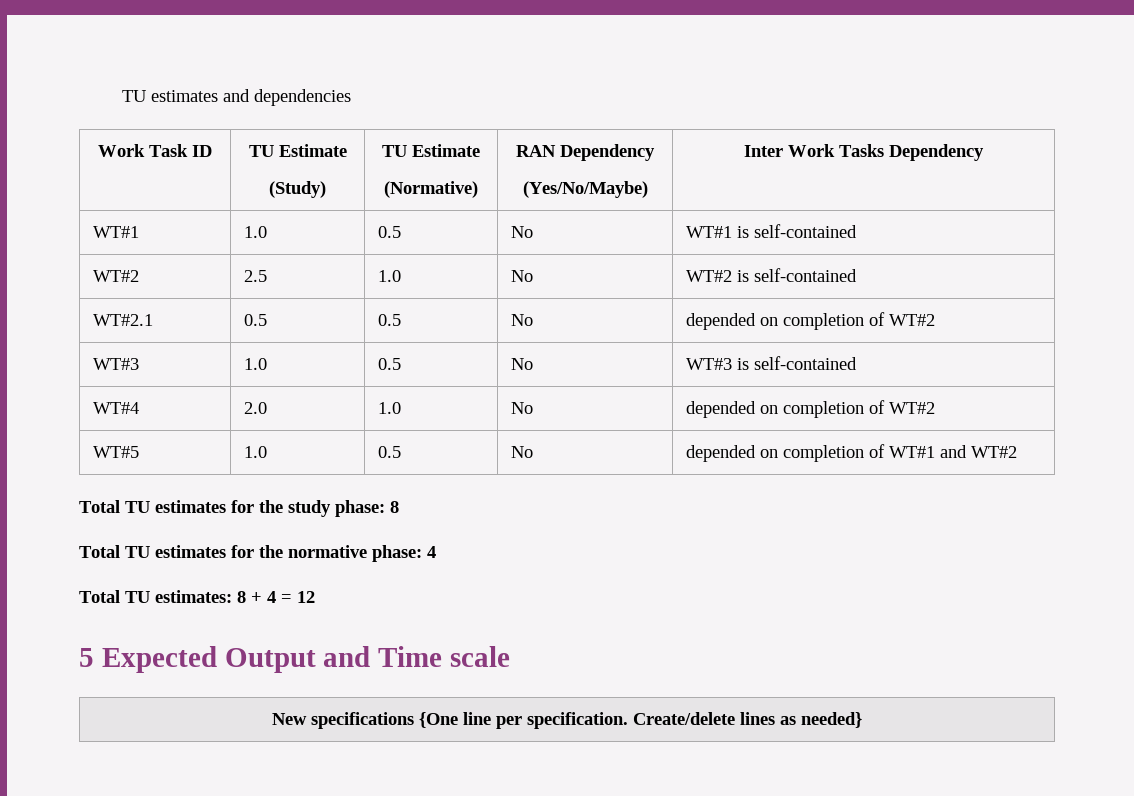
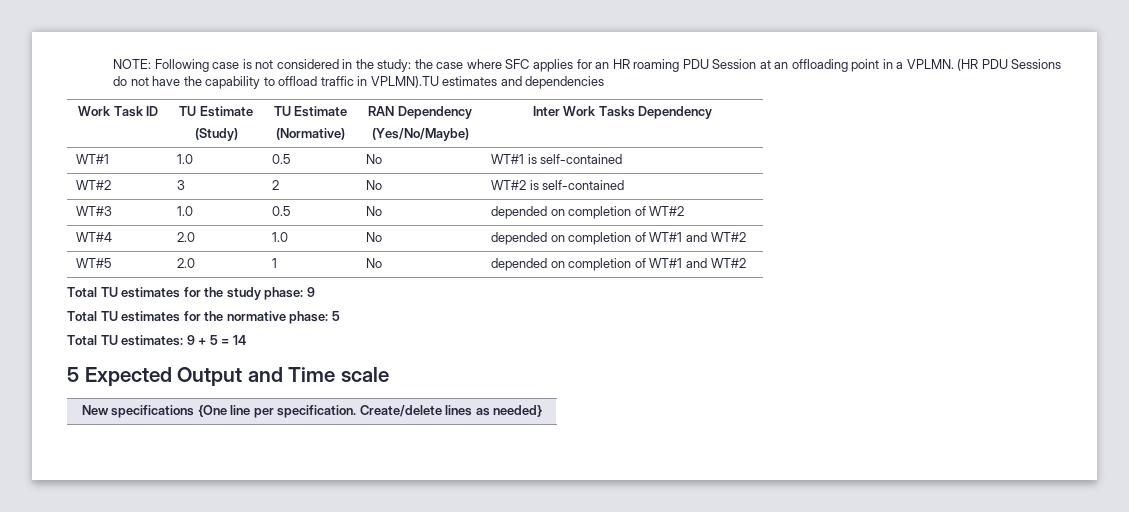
- TU estimates and dependencies
+ NOTE: Following case is not considered in the study: the case where SFC applies for an HR roaming PDU Session at an offloading point in a VPLMN. (HR PDU Sessions do not have the capability to offload traffic in VPLMN).TU estimates and dependencies
- WT#2 | 2.5 | 1.0 | No | WT#2 is self-contained
+ WT#2 | 3 | 2 | No | WT#2 is self-contained
- WT#2.1 | 0.5 | 0.5 | No | depended on completion of WT#2
+ WT#3 | 1.0 | 0.5 | No | depended on completion of WT#2
- WT#3 | 1.0 | 0.5 | No | WT#3 is self-contained
- WT#4 | 2.0 | 1.0 | No | depended on completion of WT#2
+ WT#4 | 2.0 | 1.0 | No | depended on completion of WT#1 and WT#2
- WT#5 | 1.0 | 0.5 | No | depended on completion of WT#1 and WT#2
+ WT#5 | 2.0 | 1 | No | depended on completion of WT#1 and WT#2
- Total TU estimates for the study phase: 8
+ Total TU estimates for the study phase: 9
- Total TU estimates for the normative phase: 4
+ Total TU estimates for the normative phase: 5
- Total TU estimates: 8 + 4 = 12
+ Total TU estimates: 9 + 5 = 14

